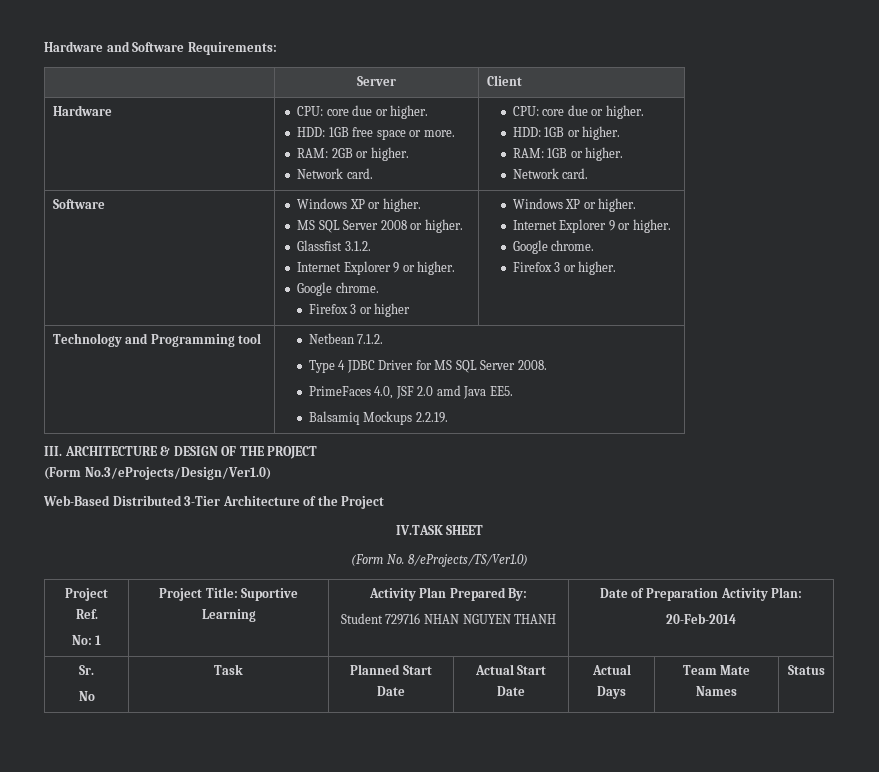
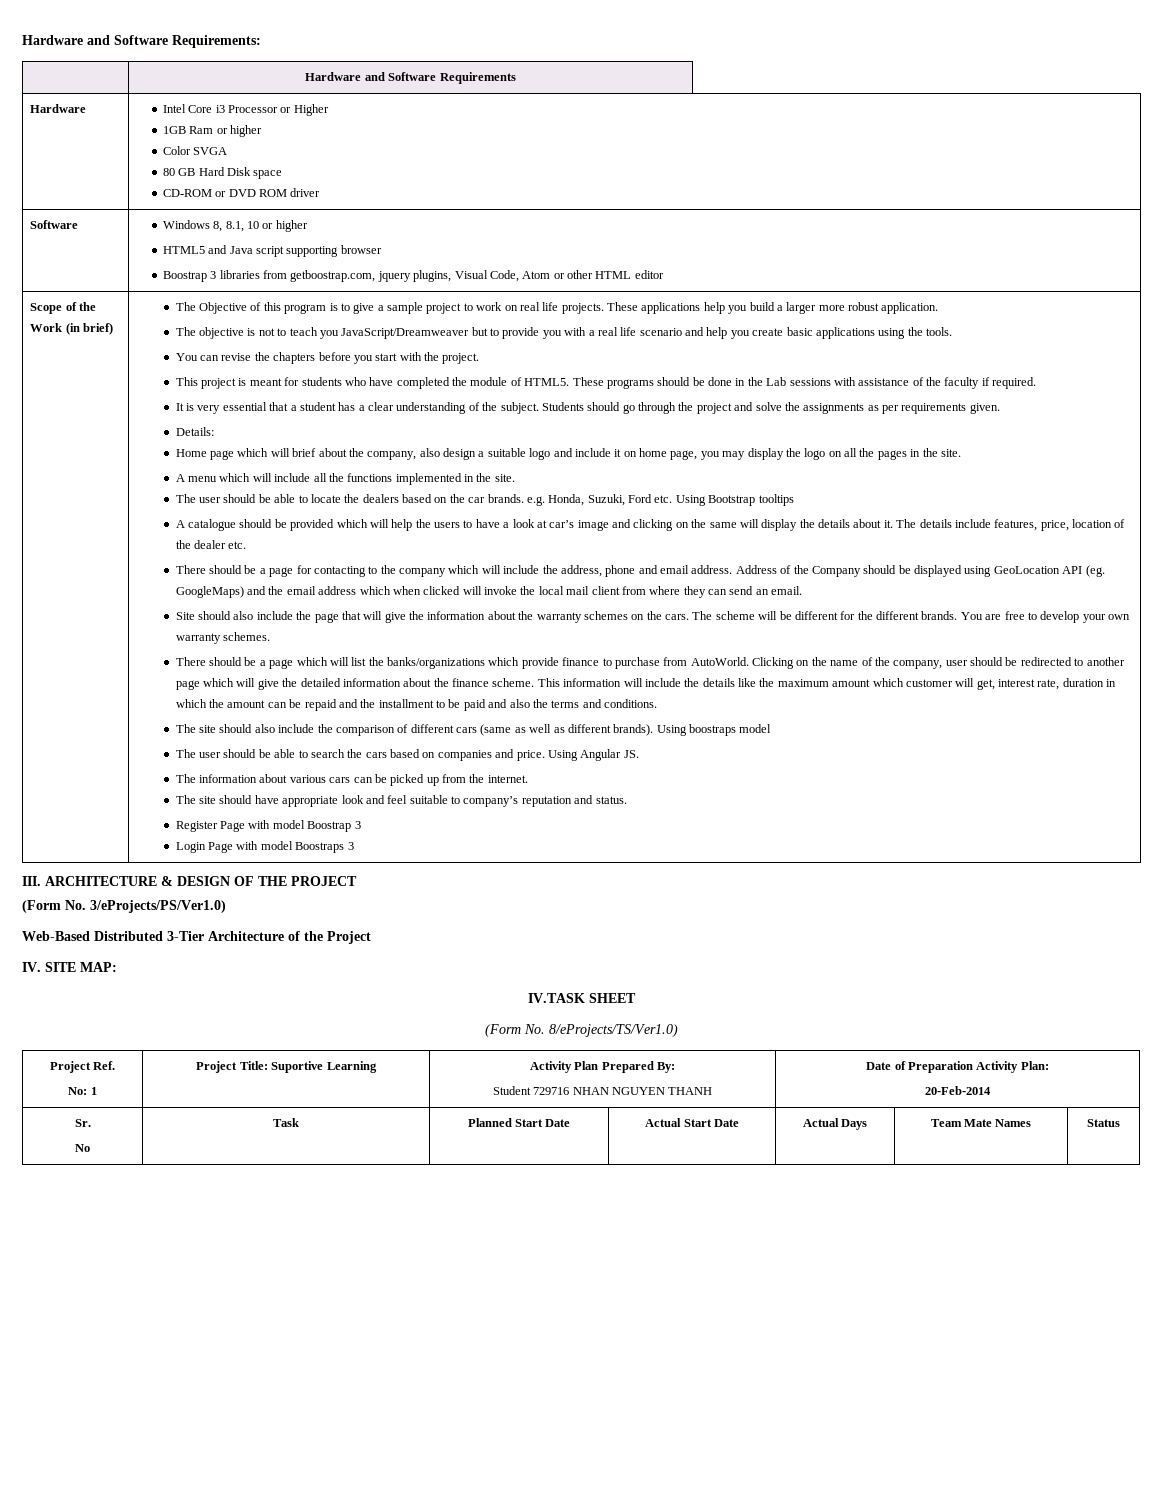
- | Server | Client
- Hardware | CPU: core due or higher.
- HDD: 1GB free space or more.
- RAM: 2GB or higher.
- Network card. | CPU: core due or higher.
- HDD: 1GB or higher.
- RAM: 1GB or higher.
- Network card.
- Software | Windows XP or higher.
- MS SQL Server 2008 or higher.
- Glassfist 3.1.2.
- Internet Explorer 9 or higher.
- Google chrome.
- Firefox 3 or higher | Windows XP or higher.
- Internet Explorer 9 or higher.
- Google chrome.
- Firefox 3 or higher.
- Technology and Programming tool | Netbean 7.1.2.
- Type 4 JDBC Driver for MS SQL Server 2008.
- PrimeFaces 4.0, JSF 2.0 amd Java EE5.
- Balsamiq Mockups 2.2.19.
+ | Hardware and Software Requirements
+ Hardware | Intel Core i3 Processor or Higher
+ 1GB Ram or higher
+ Color SVGA
+ 80 GB Hard Disk space
+ CD-ROM or DVD ROM driver
+ Software | Windows 8, 8.1, 10 or higher
+ HTML5 and Java script supporting browser
+ Boostrap 3 libraries from getboostrap.com, jquery plugins, Visual Code, Atom or other HTML editor
+ Scope of the Work (in brief) | The Objective of this program is to give a sample project to work on real life projects. These applications help you build a larger more robust application.
+ The objective is not to teach you JavaScript/Dreamweaver but to provide you with a real life scenario and help you create basic applications using the tools.
+ You can revise the chapters before you start with the project.
+ This project is meant for students who have completed the module of HTML5. These programs should be done in the Lab sessions with assistance of the faculty if required.
+ It is very essential that a student has a clear understanding of the subject. Students should go through the project and solve the assignments as per requirements given.
+ Details:
+ Home page which will brief about the company, also design a suitable logo and include it on home page, you may display the logo on all the pages in the site.
+ A menu which will include all the functions implemented in the site.
+ The user should be able to locate the dealers based on the car brands. e.g. Honda, Suzuki, Ford etc. Using Bootstrap tooltips
+ A catalogue should be provided which will help the users to have a look at car’s image and clicking on the same will display the details about it. The details include features, price, location of the dealer etc.
+ There should be a page for contacting to the company which will include the address, phone and email address. Address of the Company should be displayed using GeoLocation API (eg. GoogleMaps) and the email address which when clicked will invoke the local mail client from where they can send an email.
+ Site should also include the page that will give the information about the warranty schemes on the cars. The scheme will be different for the different brands. You are free to develop your own warranty schemes.
+ There should be a page which will list the banks/organizations which provide finance to purchase from AutoWorld. Clicking on the name of the company, user should be redirected to another page which will give the detailed information about the finance scheme. This information will include the details like the maximum amount which customer will get, interest rate, duration in which the amount can be repaid and the installment to be paid and also the terms and conditions.
+ The site should also include the comparison of different cars (same as well as different brands). Using boostraps model
+ The user should be able to search the cars based on companies and price. Using Angular JS.
+ The information about various cars can be picked up from the internet.
+ The site should have appropriate look and feel suitable to company’s reputation and status.
+ Register Page with model Boostrap 3
+ Login Page with model Boostraps 3
- (Form No.3/eProjects/Design/Ver1.0)
+ (Form No. 3/eProjects/PS/Ver1.0)
+ IV. SITE MAP:

